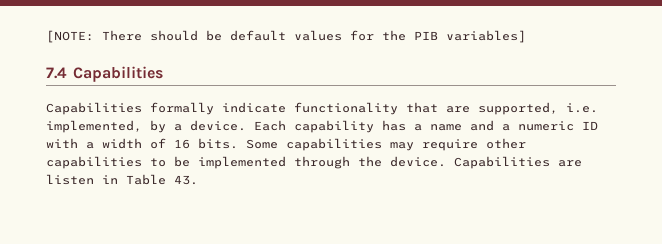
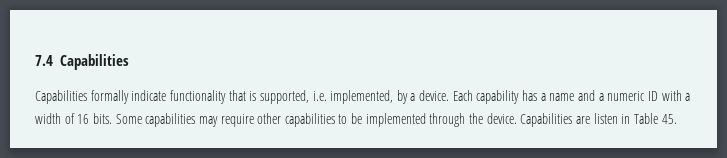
- [NOTE: There should be default values for the PIB variables]
- Capabilities formally indicate functionality that are supported, i.e. implemented, by a device.
+ Capabilities formally indicate functionality that is supported, i.e. implemented, by a device.
- Capabilities are listen in Table 43.
+ Capabilities are listen in Table 45.

